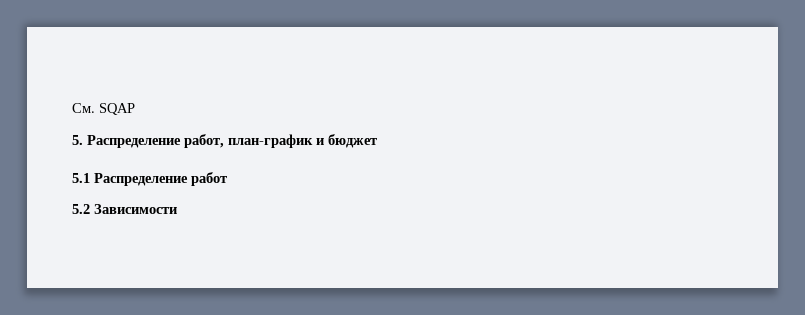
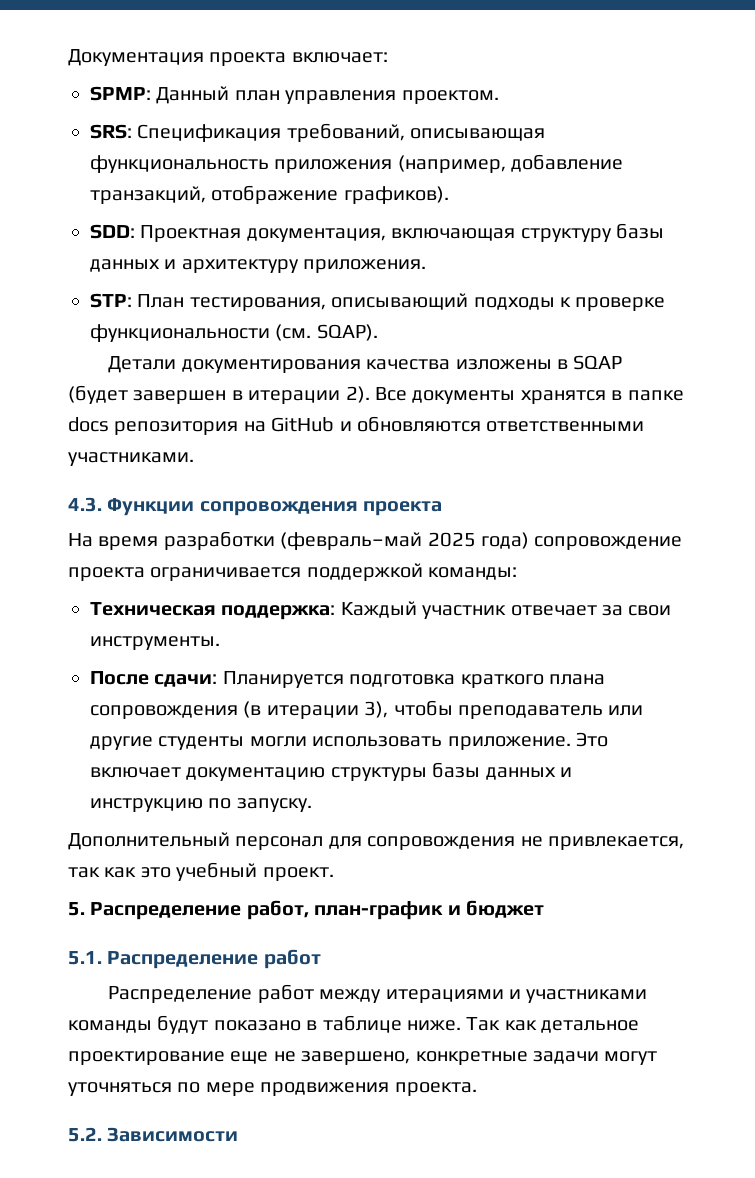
- См. SQAP
+ Документация проекта включает:
+ SPMP: Данный план управления проектом.
+ SRS: Спецификация требований, описывающая функциональность приложения (например, добавление транзакций, отображение графиков).
+ SDD: Проектная документация, включающая структуру базы данных и архитектуру приложения.
+ STP: План тестирования, описывающий подходы к проверке функциональности (см. SQAP).
+ Детали документирования качества изложены в SQAP (будет завершен в итерации 2). Все документы хранятся в папке docs репозитория на GitHub и обновляются ответственными участниками.
+ 4.3. Функции сопровождения проекта
+ На время разработки (февраль–май 2025 года) сопровождение проекта ограничивается поддержкой команды:
+ Техническая поддержка: Каждый участник отвечает за свои инструменты.
+ После сдачи: Планируется подготовка краткого плана сопровождения (в итерации 3), чтобы преподаватель или другие студенты могли использовать приложение. Это включает документацию структуры базы данных и инструкцию по запуску.
+ Дополнительный персонал для сопровождения не привлекается, так как это учебный проект.
- 5.1 Распределение работ
+ 5.1. Распределение работ
- 5.2 Зависимости
+ Распределение работ между итерациями и участниками команды будут показано в таблице ниже. Так как детальное проектирование еще не завершено, конкретные задачи могут уточняться по мере продвижения проекта.
+ 5.2. Зависимости

